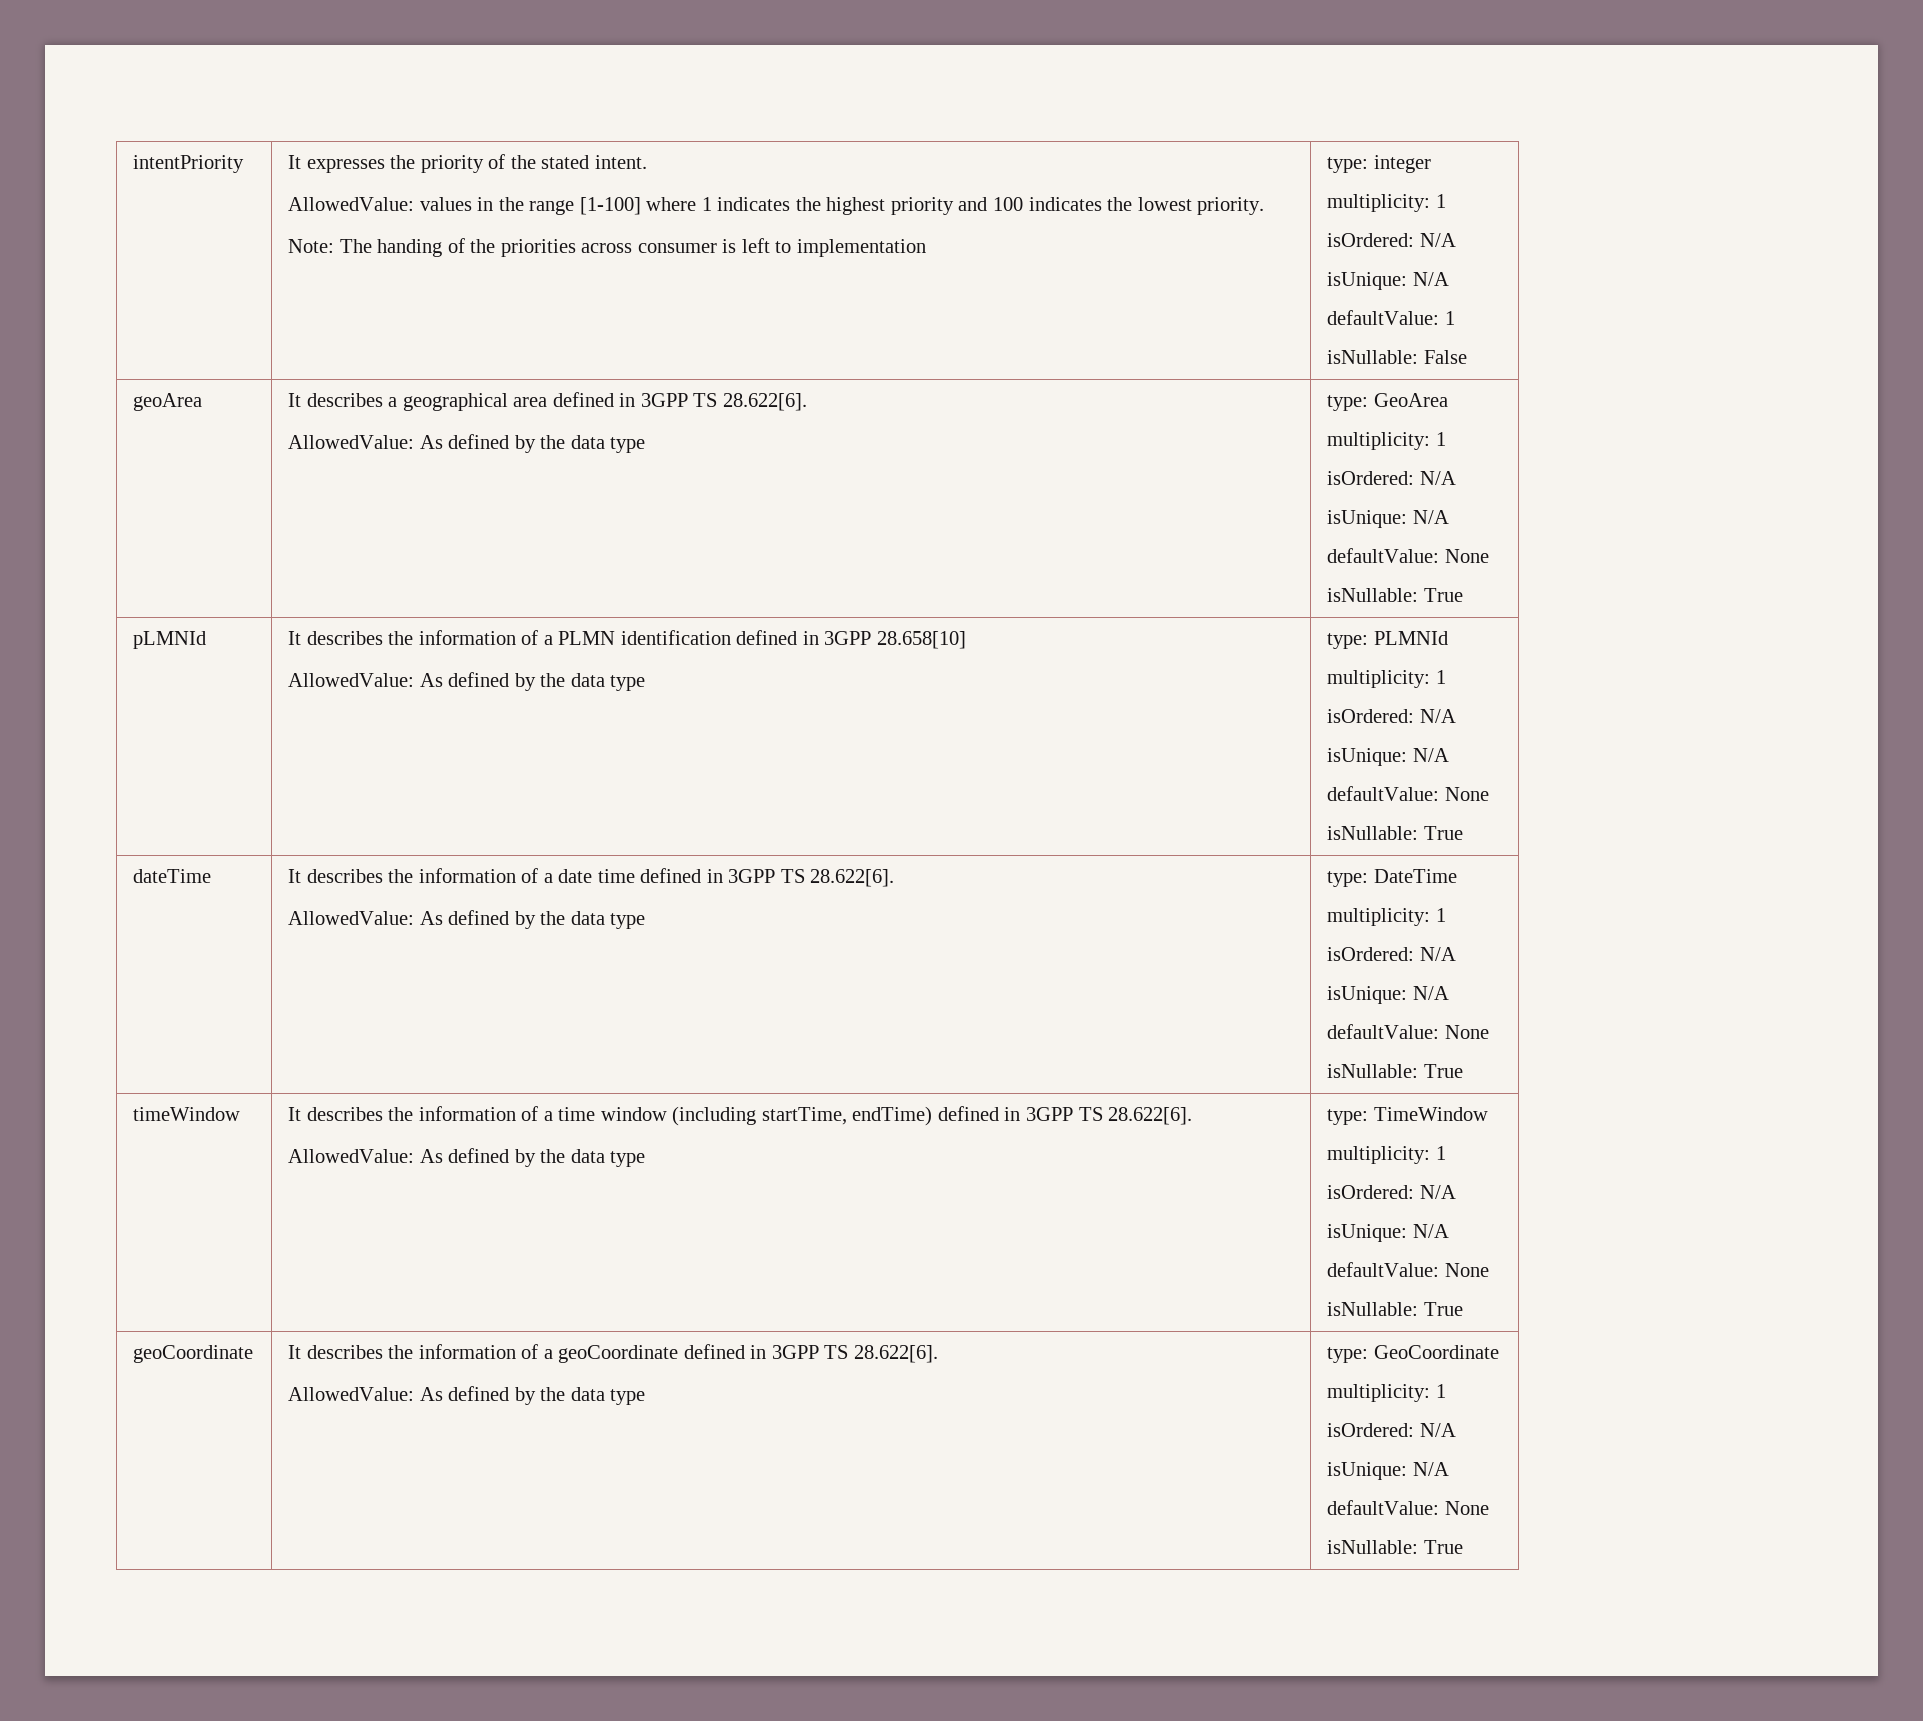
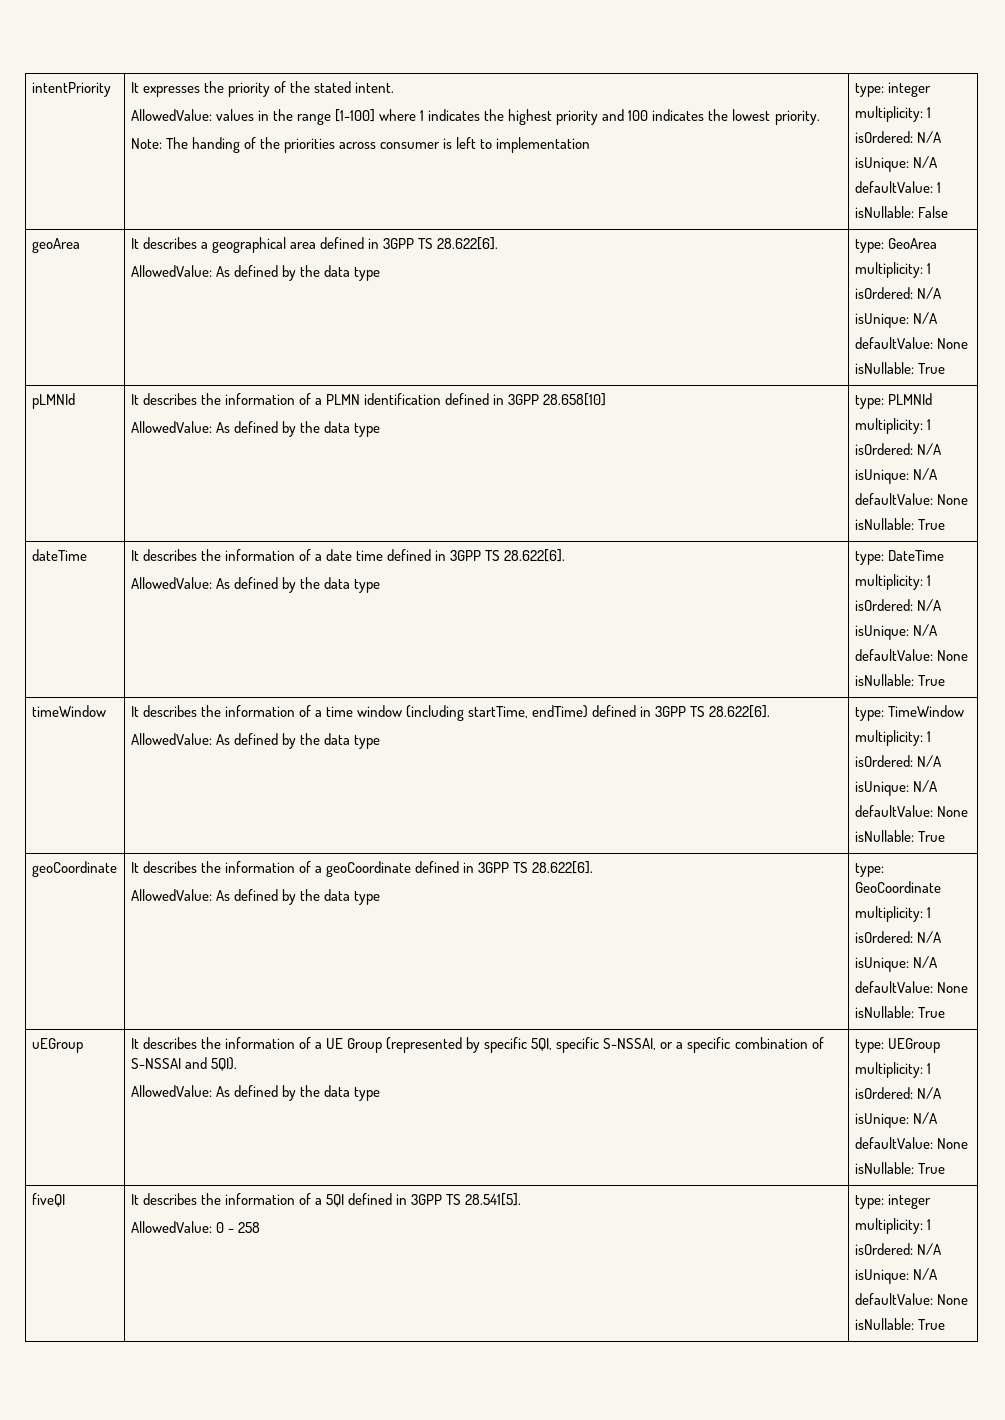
+ uEGroup | It describes the information of a UE Group (represented by specific 5QI, specific S-NSSAI, or a specific combination of S-NSSAI and 5QI).
+ AllowedValue: As defined by the data type | type: UEGroup
+ multiplicity: 1
+ isOrdered: N/A
+ isUnique: N/A
+ defaultValue: None
+ isNullable: True
+ fiveQI | It describes the information of a 5QI defined in 3GPP TS 28.541[5].
+ AllowedValue: 0 - 258 | type: integer
+ multiplicity: 1
+ isOrdered: N/A
+ isUnique: N/A
+ defaultValue: None
+ isNullable: True

